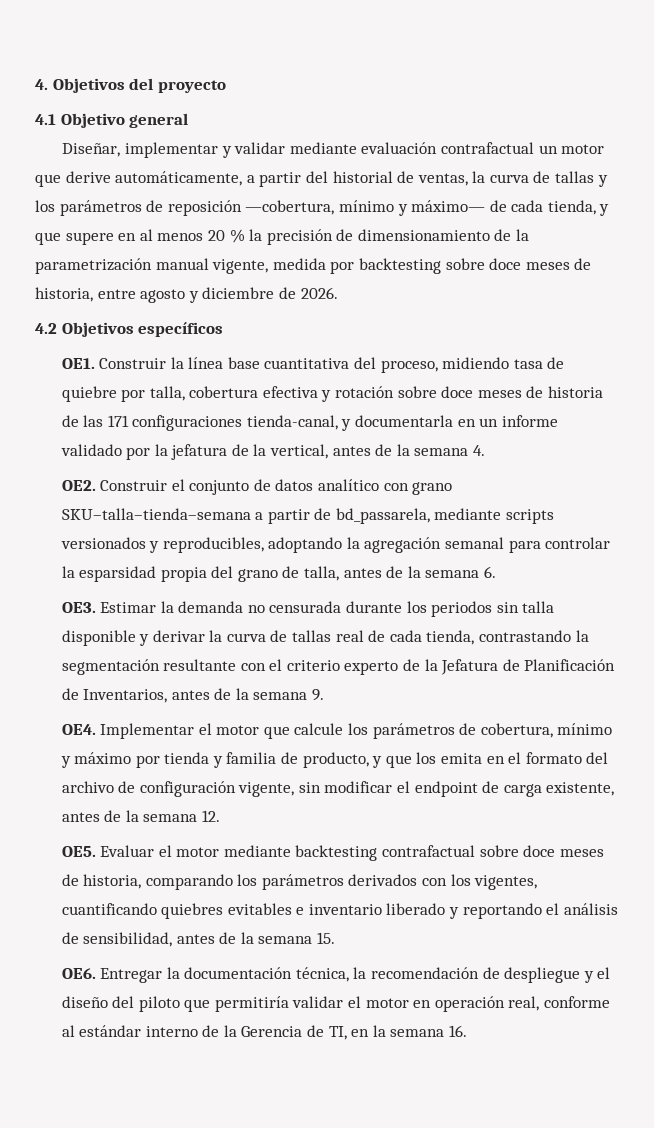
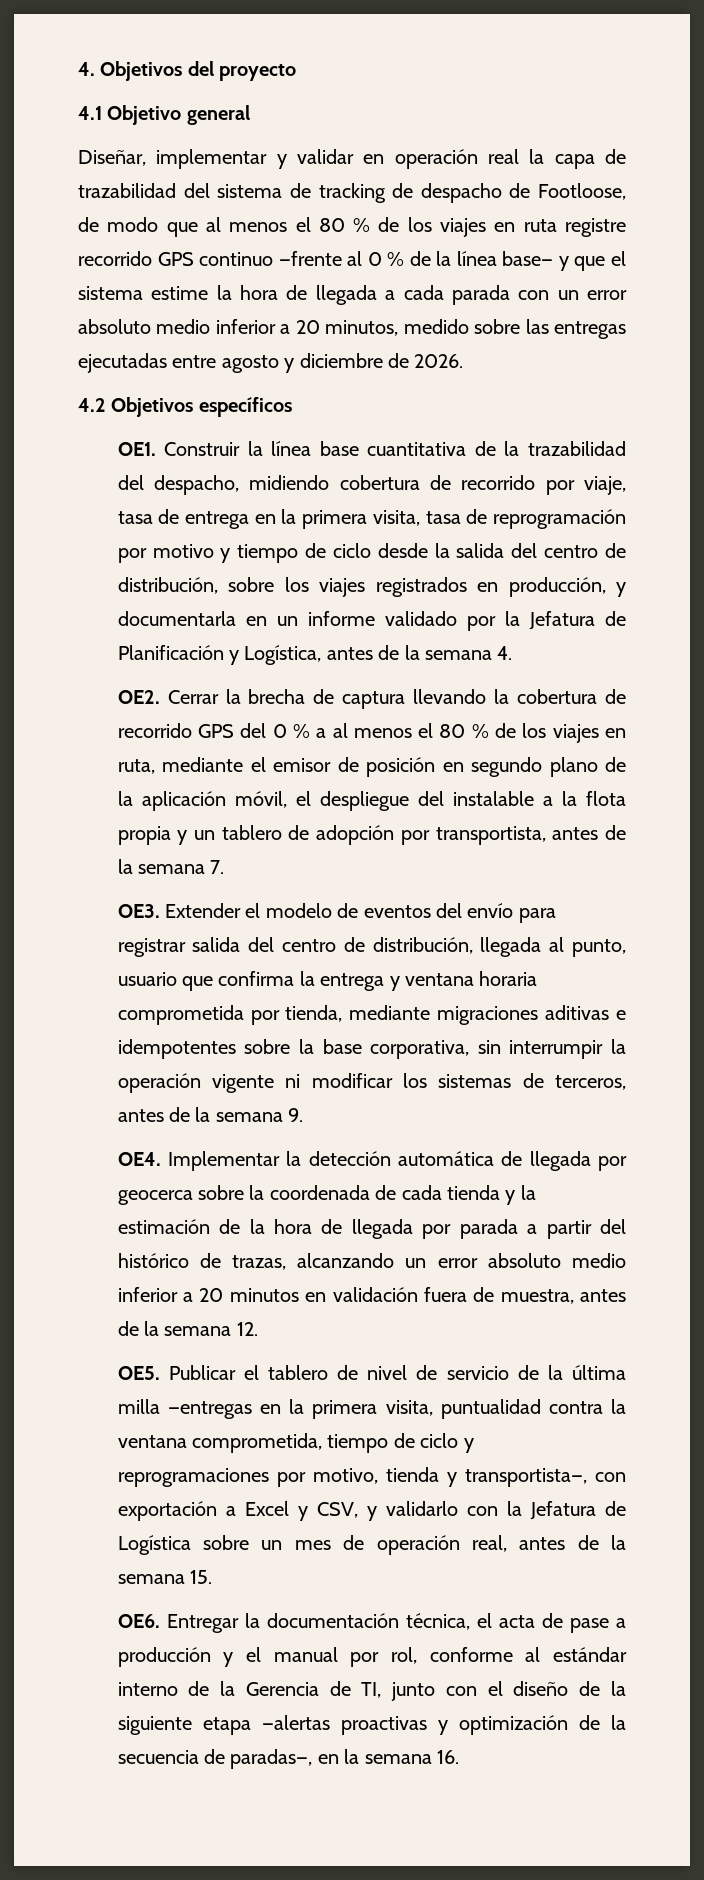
- Diseñar, implementar y validar mediante evaluación contrafactual un motor que derive automáticamente, a partir del historial de ventas, la curva de tallas y los parámetros de reposición —cobertura, mínimo y máximo— de cada tienda, y que supere en al menos 20 % la precisión de dimensionamiento de la parametrización manual vigente, medida por backtesting sobre doce meses de historia, entre agosto y diciembre de 2026.
+ Diseñar, implementar y validar en operación real la capa de trazabilidad del sistema de tracking de despacho de Footloose, de modo que al menos el 80 % de los viajes en ruta registre recorrido GPS continuo —frente al 0 % de la línea base— y que el sistema estime la hora de llegada a cada parada con un error absoluto medio inferior a 20 minutos, medido sobre las entregas ejecutadas entre agosto y diciembre de 2026.
- OE1. Construir la línea base cuantitativa del proceso, midiendo tasa de quiebre por talla, cobertura efectiva y rotación sobre doce meses de historia de las 171 configuraciones tienda-canal, y documentarla en un informe validado por la jefatura de la vertical, antes de la semana 4.
+ OE1. Construir la línea base cuantitativa de la trazabilidad del despacho, midiendo cobertura de recorrido por viaje, tasa de entrega en la primera visita, tasa de reprogramación por motivo y tiempo de ciclo desde la salida del centro de distribución, sobre los viajes registrados en producción, y documentarla en un informe validado por la Jefatura de Planificación y Logística, antes de la semana 4.
- OE2. Construir el conjunto de datos analítico con grano SKU–talla–tienda–semana a partir de bd_passarela, mediante scripts versionados y reproducibles, adoptando la agregación semanal para controlar la esparsidad propia del grano de talla, antes de la semana 6.
+ OE2. Cerrar la brecha de captura llevando la cobertura de recorrido GPS del 0 % a al menos el 80 % de los viajes en ruta, mediante el emisor de posición en segundo plano de la aplicación móvil, el despliegue del instalable a la flota propia y un tablero de adopción por transportista, antes de la semana 7.
- OE3. Estimar la demanda no censurada durante los periodos sin talla disponible y derivar la curva de tallas real de cada tienda, contrastando la segmentación resultante con el criterio experto de la Jefatura de Planificación de Inventarios, antes de la semana 9.
+ OE3. Extender el modelo de eventos del envío para registrar salida del centro de distribución, llegada al punto, usuario que confirma la entrega y ventana horaria comprometida por tienda, mediante migraciones aditivas e idempotentes sobre la base corporativa, sin interrumpir la operación vigente ni modificar los sistemas de terceros, antes de la semana 9.
- OE4. Implementar el motor que calcule los parámetros de cobertura, mínimo y máximo por tienda y familia de producto, y que los emita en el formato del archivo de configuración vigente, sin modificar el endpoint de carga existente, antes de la semana 12.
+ OE4. Implementar la detección automática de llegada por geocerca sobre la coordenada de cada tienda y la estimación de la hora de llegada por parada a partir del histórico de trazas, alcanzando un error absoluto medio inferior a 20 minutos en validación fuera de muestra, antes de la semana 12.
- OE5. Evaluar el motor mediante backtesting contrafactual sobre doce meses de historia, comparando los parámetros derivados con los vigentes, cuantificando quiebres evitables e inventario liberado y reportando el análisis de sensibilidad, antes de la semana 15.
+ OE5. Publicar el tablero de nivel de servicio de la última milla —entregas en la primera visita, puntualidad contra la ventana comprometida, tiempo de ciclo y reprogramaciones por motivo, tienda y transportista—, con exportación a Excel y CSV, y validarlo con la Jefatura de Logística sobre un mes de operación real, antes de la semana 15.
- OE6. Entregar la documentación técnica, la recomendación de despliegue y el diseño del piloto que permitiría validar el motor en operación real, conforme al estándar interno de la Gerencia de TI, en la semana 16.
+ OE6. Entregar la documentación técnica, el acta de pase a producción y el manual por rol, conforme al estándar interno de la Gerencia de TI, junto con el diseño de la siguiente etapa —alertas proactivas y optimización de la secuencia de paradas—, en la semana 16.

